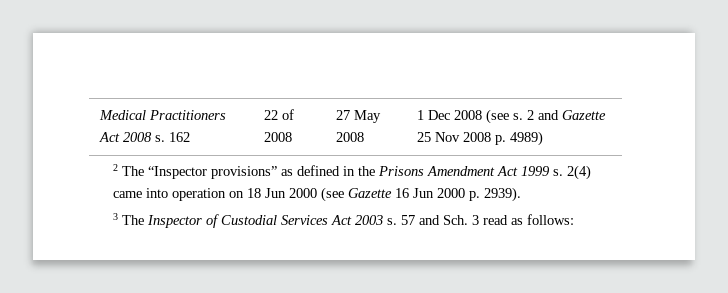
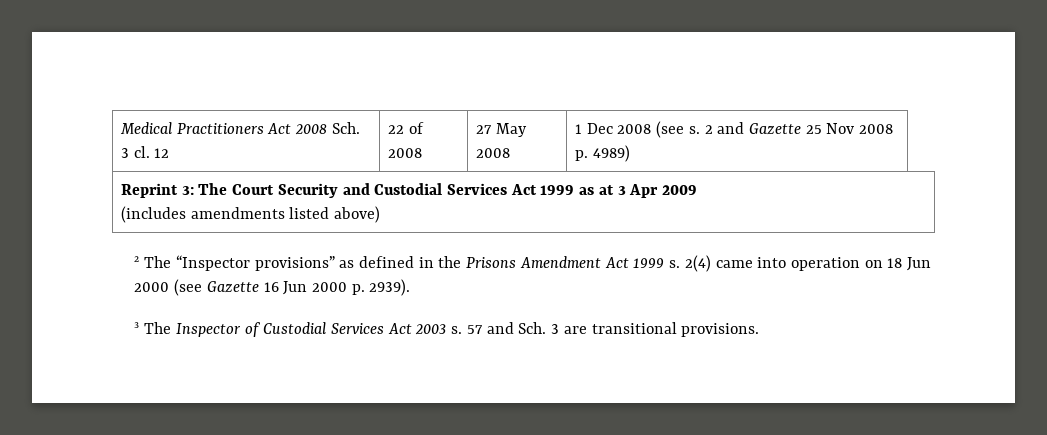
- Medical Practitioners Act 2008 s. 162 | 22 of 2008 | 27 May 2008 | 1 Dec 2008 (see s. 2 and Gazette 25 Nov 2008 p. 4989)
+ Medical Practitioners Act 2008 Sch. 3 cl. 12 | 22 of 2008 | 27 May 2008 | 1 Dec 2008 (see s. 2 and Gazette 25 Nov 2008 p. 4989)
+ Reprint 3: The Court Security and Custodial Services Act 1999 as at 3 Apr 2009
+ (includes amendments listed above)
- 57 and Sch. 3 read as follows:
+ 57 and Sch. 3 are transitional provisions.

